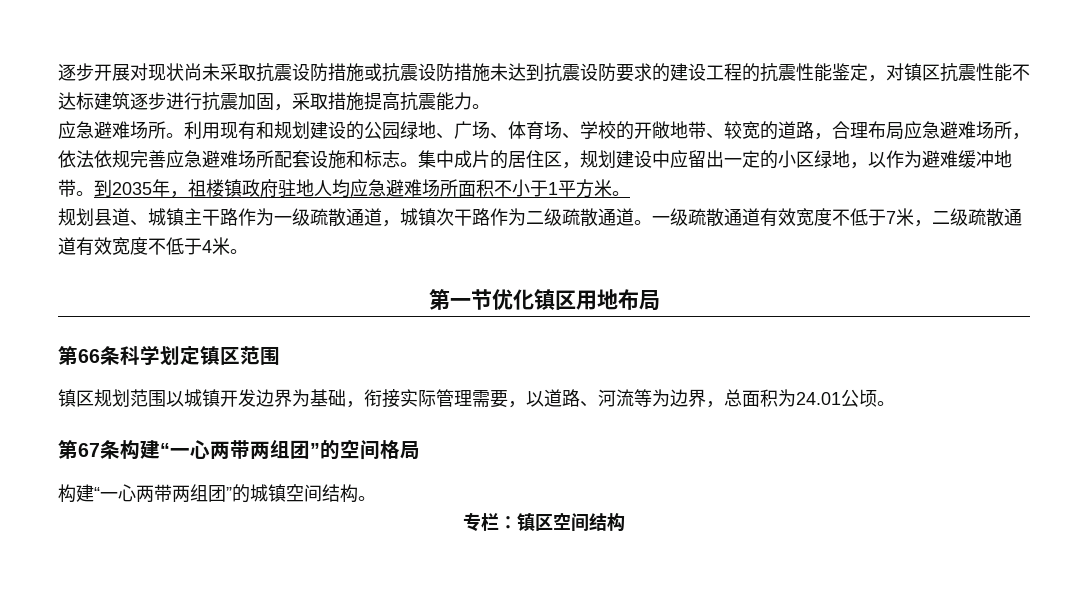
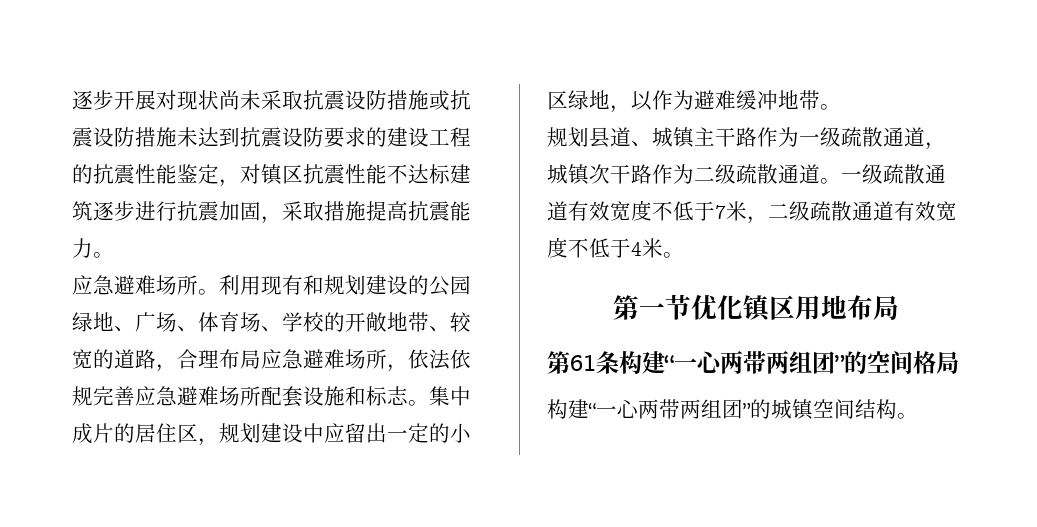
- 到2035年，祖楼镇政府驻地人均应急避难场所面积不小于1平方米。
- 第66条科学划定镇区范围
- 镇区规划范围以城镇开发边界为基础，衔接实际管理需要，以道路、河流等为边界，总面积为24.01公顷。
- 第67条构建“一心两带两组团”的空间格局
+ 第61条构建“一心两带两组团”的空间格局
- 专栏：镇区空间结构

